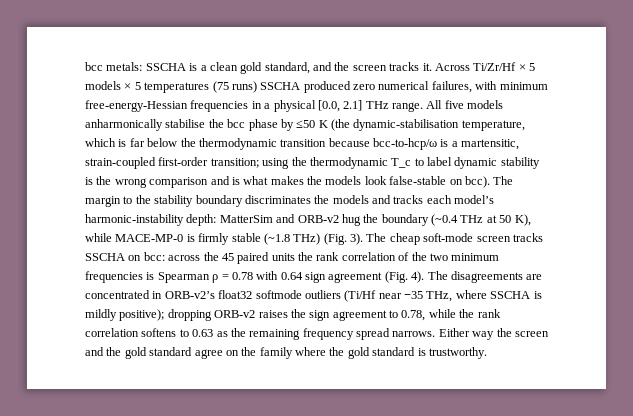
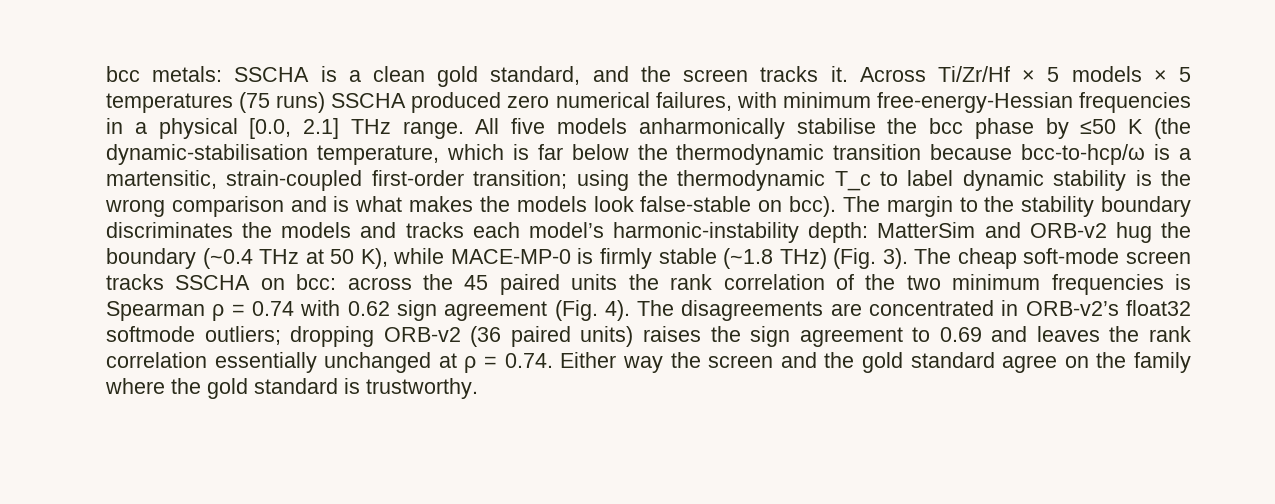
- The cheap soft-mode screen tracks SSCHA on bcc: across the 45 paired units the rank correlation of the two minimum frequencies is Spearman ρ = 0.78 with 0.64 sign agreement (Fig. 4).
+ The cheap soft-mode screen tracks SSCHA on bcc: across the 45 paired units the rank correlation of the two minimum frequencies is Spearman ρ = 0.74 with 0.62 sign agreement (Fig. 4).
- The disagreements are concentrated in ORB-v2’s float32 softmode outliers (Ti/Hf near −35 THz, where SSCHA is mildly positive); dropping ORB-v2 raises the sign agreement to 0.78, while the rank correlation softens to 0.63 as the remaining frequency spread narrows. Either way the screen and the gold standard agree on the family where the gold standard is trustworthy.
+ The disagreements are concentrated in ORB-v2’s float32 softmode outliers; dropping ORB-v2 (36 paired units) raises the sign agreement to 0.69 and leaves the rank correlation essentially unchanged at ρ = 0.74. Either way the screen and the gold standard agree on the family where the gold standard is trustworthy.

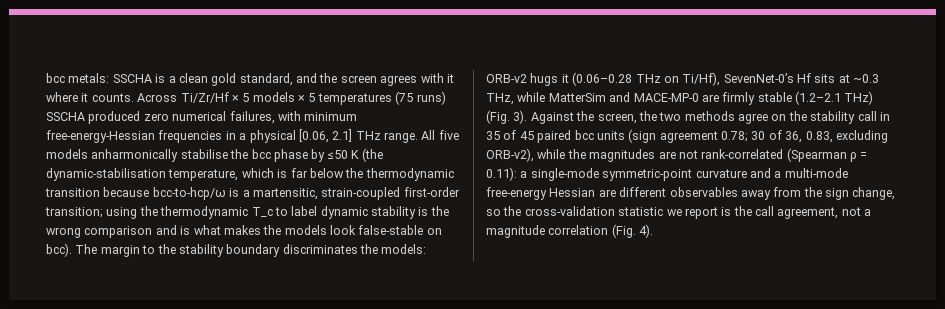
- bcc metals: SSCHA is a clean gold standard, and the screen tracks it.
+ bcc metals: SSCHA is a clean gold standard, and the screen agrees with it where it counts.
- Across Ti/Zr/Hf × 5 models × 5 temperatures (75 runs) SSCHA produced zero numerical failures, with minimum free-energy-Hessian frequencies in a physical [0.0, 2.1] THz range.
+ Across Ti/Zr/Hf × 5 models × 5 temperatures (75 runs) SSCHA produced zero numerical failures, with minimum free-energy-Hessian frequencies in a physical [0.06, 2.1] THz range.
- The margin to the stability boundary discriminates the models and tracks each model’s harmonic-instability depth: MatterSim and ORB-v2 hug the boundary (~0.4 THz at 50 K), while MACE-MP-0 is firmly stable (~1.8 THz) (Fig. 3).
+ The margin to the stability boundary discriminates the models: ORB-v2 hugs it (0.06–0.28 THz on Ti/Hf), SevenNet-0’s Hf sits at ~0.3 THz, while MatterSim and MACE-MP-0 are firmly stable (1.2–2.1 THz) (Fig. 3).
- The cheap soft-mode screen tracks SSCHA on bcc: across the 45 paired units the rank correlation of the two minimum frequencies is Spearman ρ = 0.74 with 0.62 sign agreement (Fig. 4). The disagreements are concentrated in ORB-v2’s float32 softmode outliers; dropping ORB-v2 (36 paired units) raises the sign agreement to 0.69 and leaves the rank correlation essentially unchanged at ρ = 0.74. Either way the screen and the gold standard agree on the family where the gold standard is trustworthy.
+ Against the screen, the two methods agree on the stability call in 35 of 45 paired bcc units (sign agreement 0.78; 30 of 36, 0.83, excluding ORB-v2), while the magnitudes are not rank-correlated (Spearman ρ = 0.11): a single-mode symmetric-point curvature and a multi-mode free-energy Hessian are different observables away from the sign change, so the cross-validation statistic we report is the call agreement, not a magnitude correlation (Fig. 4).

